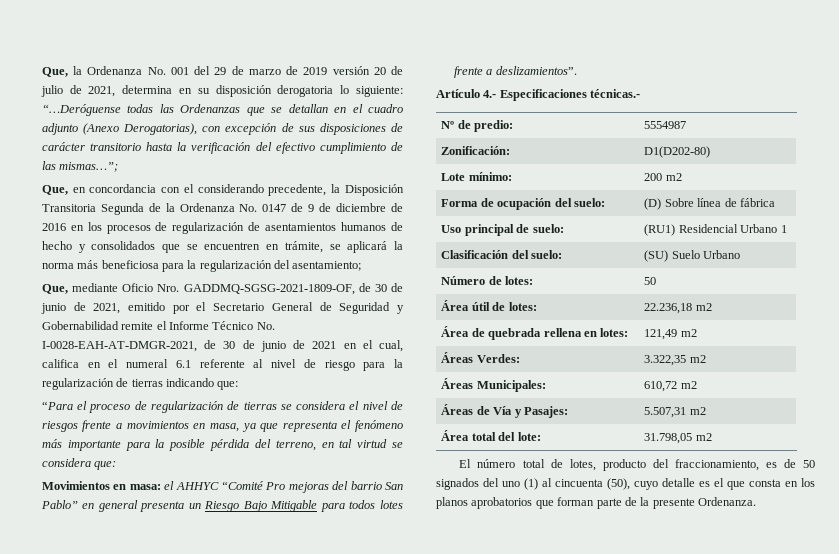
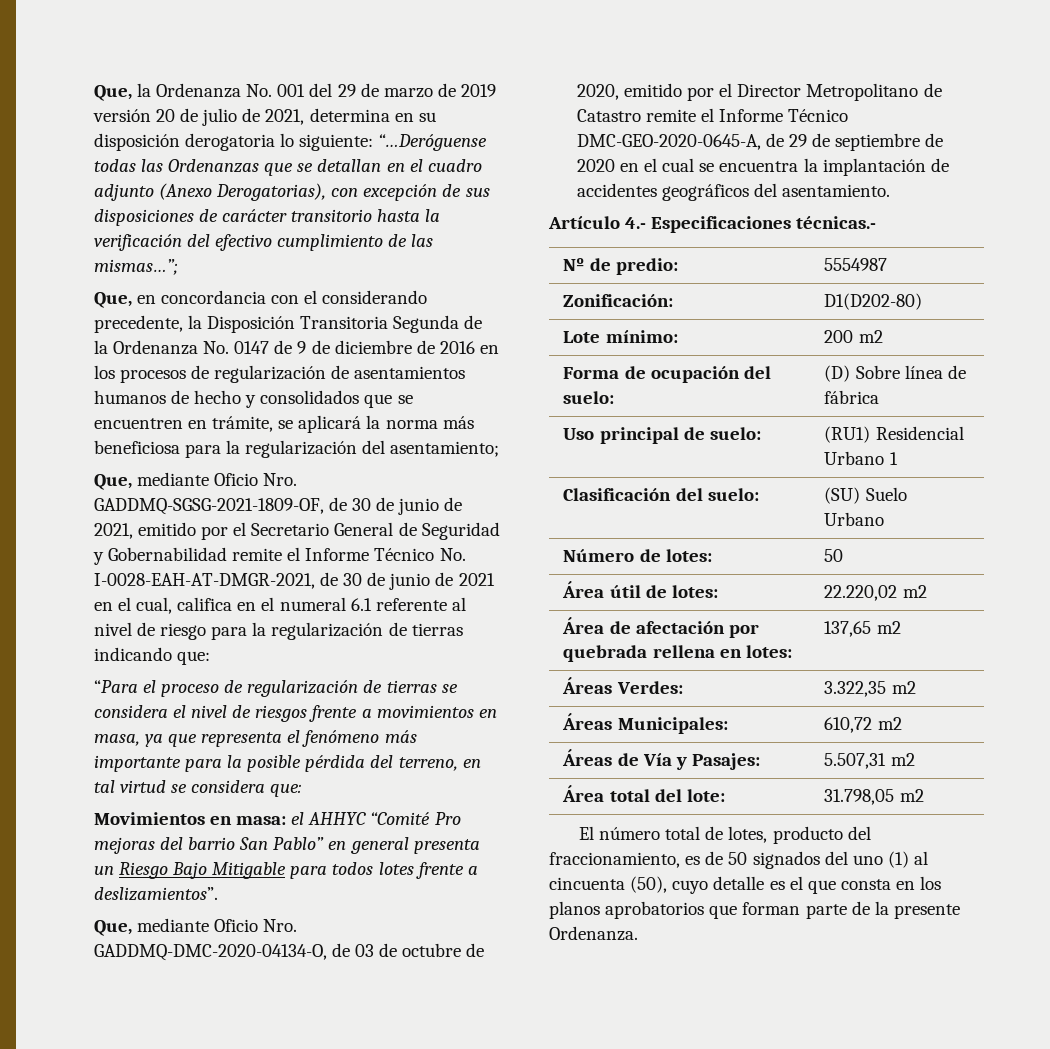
+ Que, mediante Oficio Nro. GADDMQ-DMC-2020-04134-O, de 03 de octubre de 2020, emitido por el Director Metropolitano de Catastro remite el Informe Técnico DMC-GEO-2020-0645-A, de 29 de septiembre de 2020 en el cual se encuentra la implantación de accidentes geográficos del asentamiento.
- Área útil de lotes: | 22.236,18 m2
+ Área útil de lotes: | 22.220,02 m2
- Área de quebrada rellena en lotes: | 121,49 m2
+ Área de afectación por quebrada rellena en lotes: | 137,65 m2

